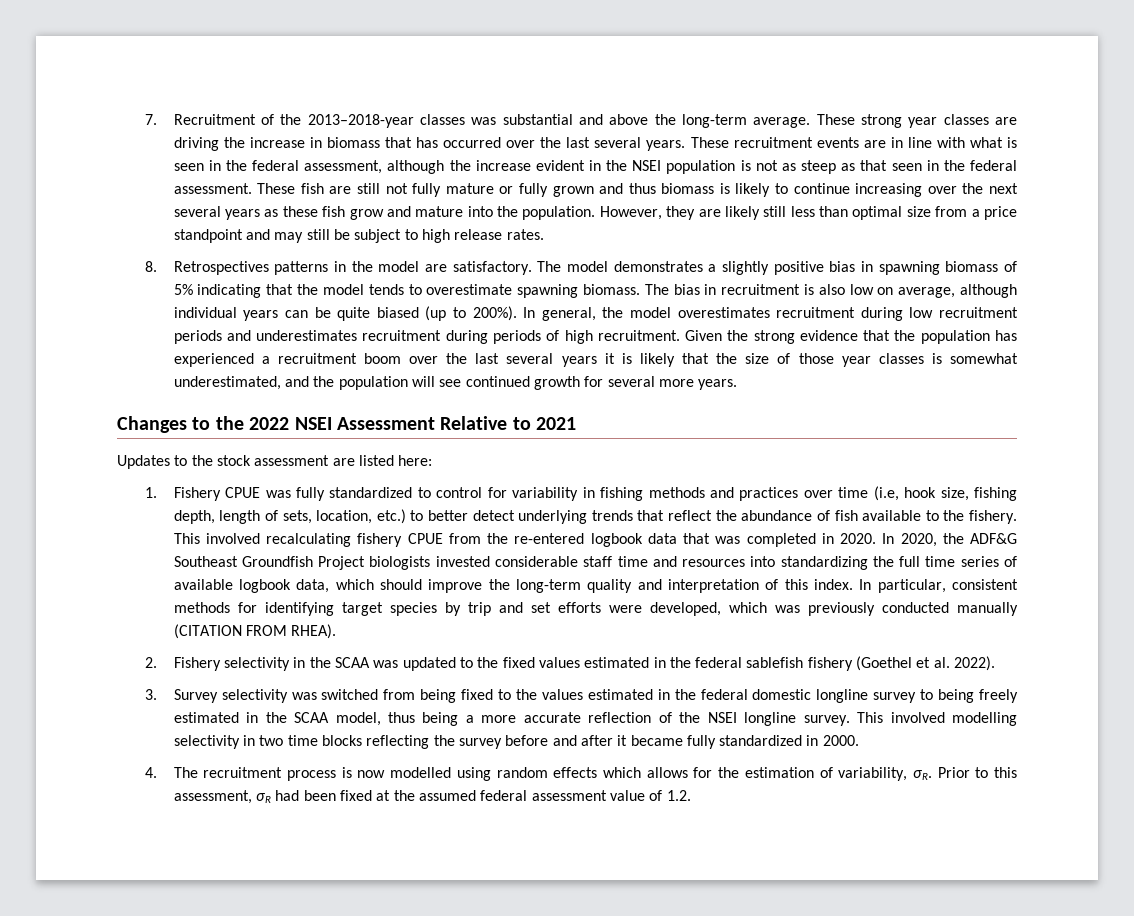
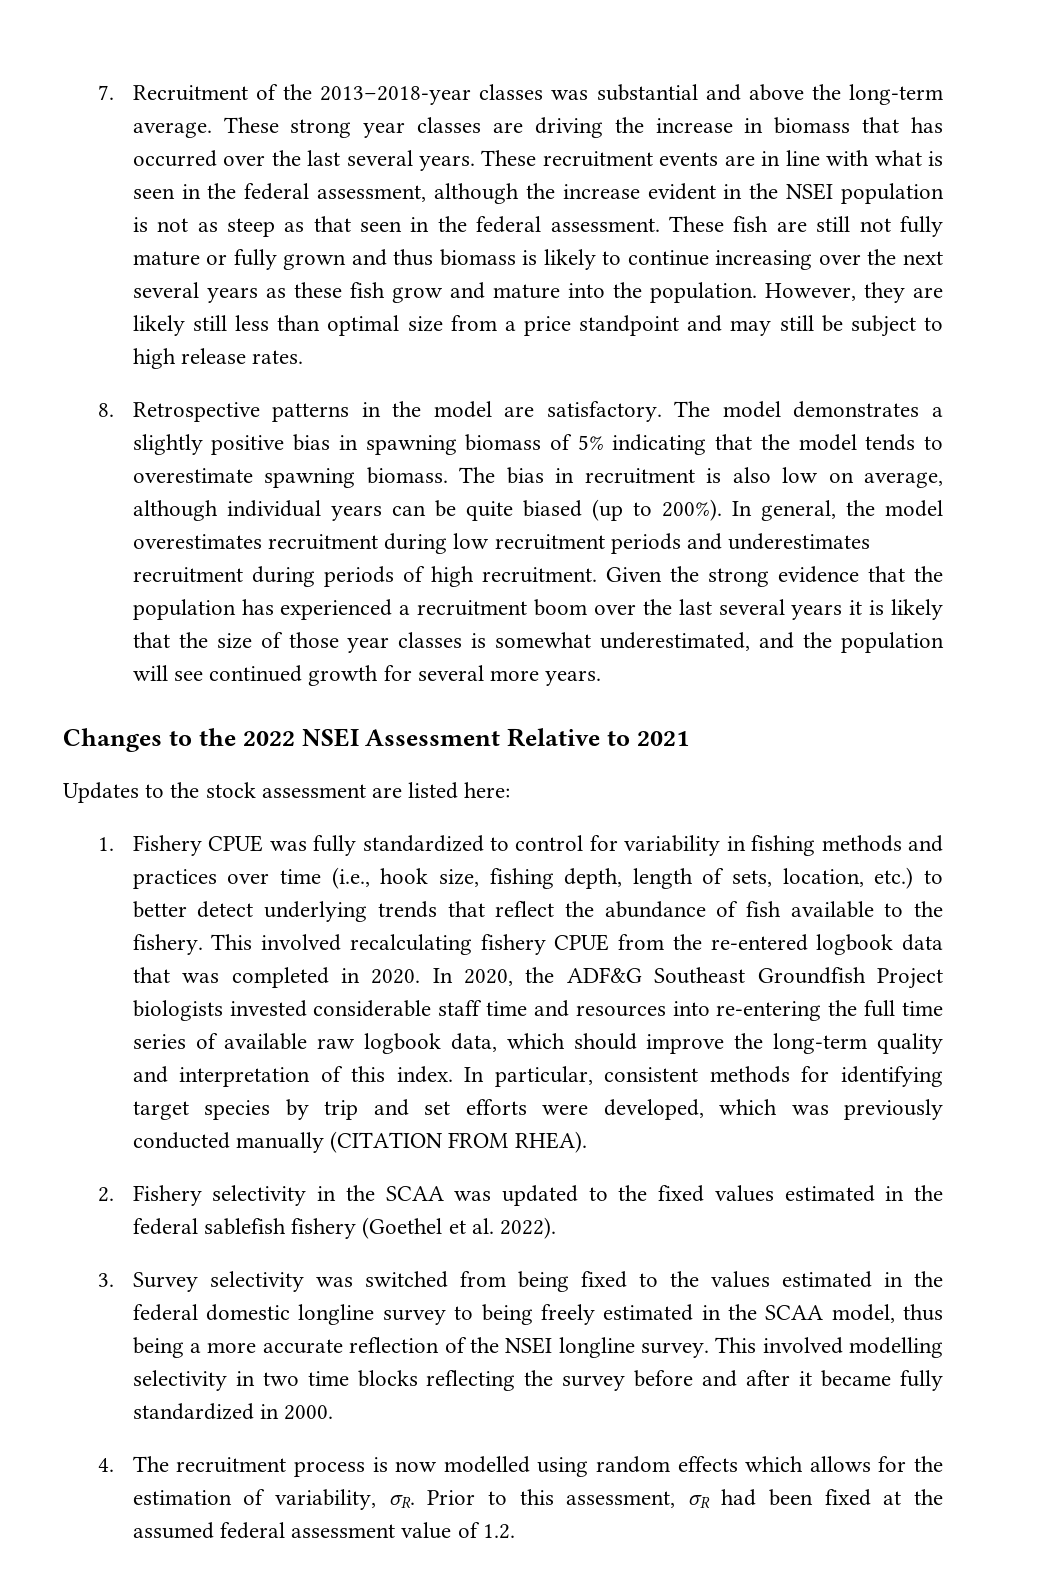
- 8. Retrospectives patterns in the model are satisfactory.
+ 8. Retrospective patterns in the model are satisfactory.
- 1. Fishery CPUE was fully standardized to control for variability in fishing methods and practices over time (i.e, hook size, fishing depth, length of sets, location, etc.) to better detect underlying trends that reflect the abundance of fish available to the fishery.
+ 1. Fishery CPUE was fully standardized to control for variability in fishing methods and practices over time (i.e., hook size, fishing depth, length of sets, location, etc.) to better detect underlying trends that reflect the abundance of fish available to the fishery.
- In 2020, the ADF&G Southeast Groundfish Project biologists invested considerable staff time and resources into standardizing the full time series of available logbook data, which should improve the long-term quality and interpretation of this index.
+ In 2020, the ADF&G Southeast Groundfish Project biologists invested considerable staff time and resources into re-entering the full time series of available raw logbook data, which should improve the long-term quality and interpretation of this index.

